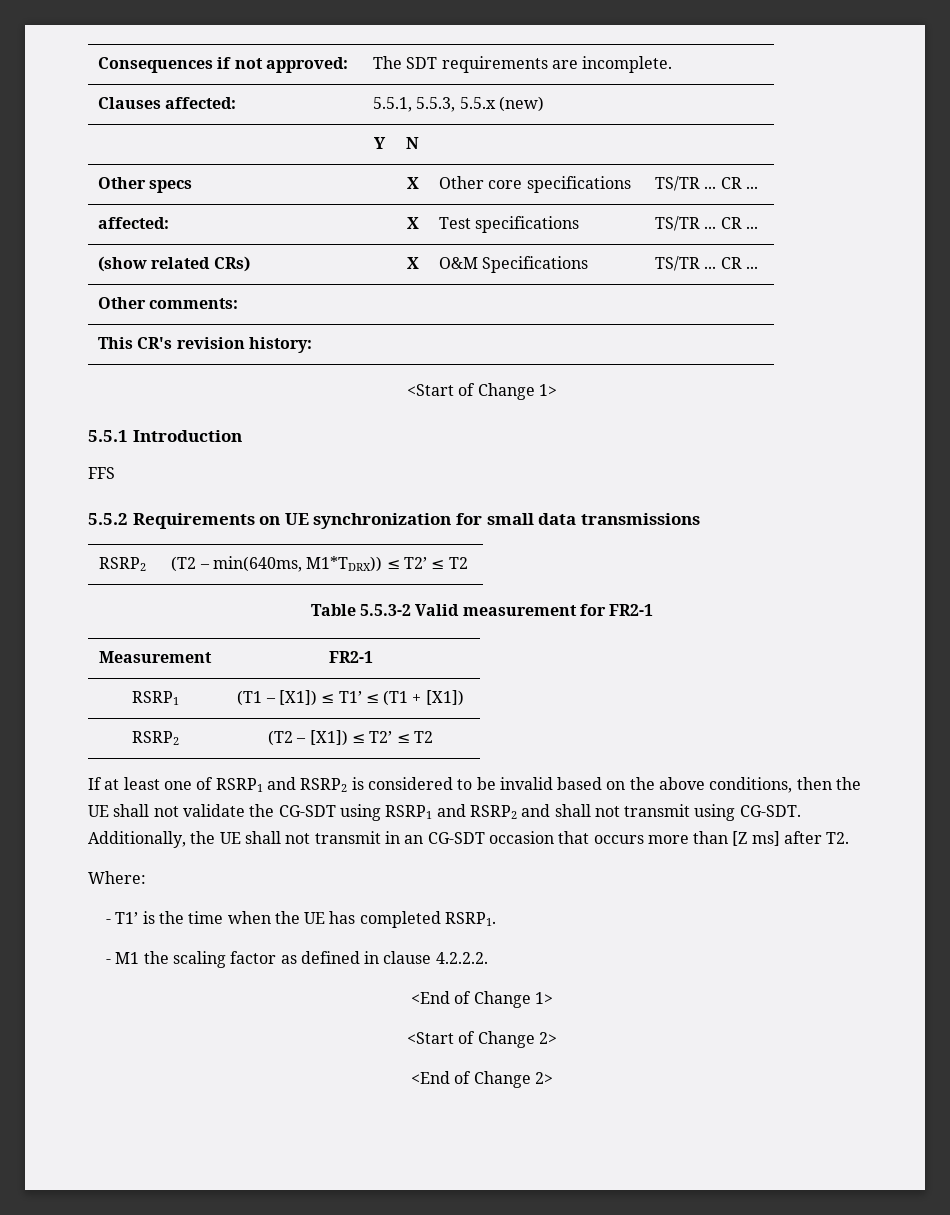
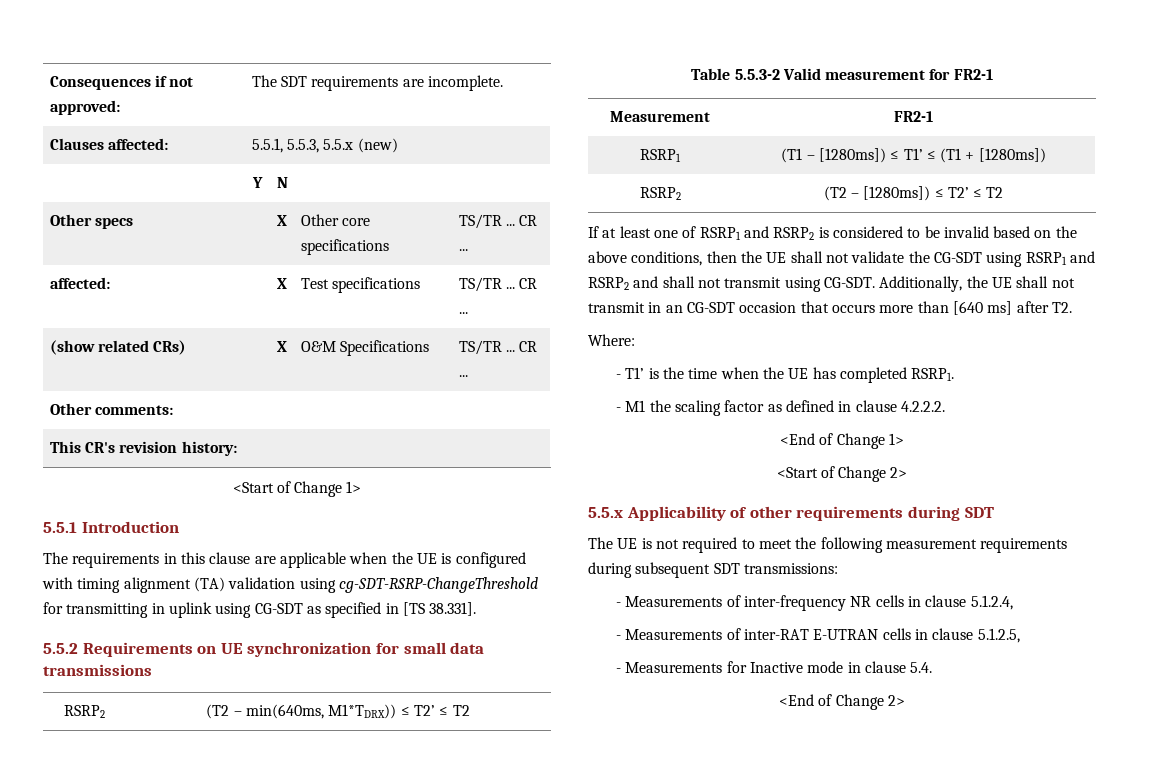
- FFS
+ The requirements in this clause are applicable when the UE is configured with timing alignment (TA) validation using cg-SDT-RSRP-ChangeThreshold for transmitting in uplink using CG-SDT as specified in [TS 38.331].
- RSRP1 | (T1 – [X1]) ≤ T1’ ≤ (T1 + [X1])
- RSRP2 | (T2 – [X1]) ≤ T2’ ≤ T2
+ RSRP1 | (T1 – [1280ms]) ≤ T1’ ≤ (T1 + [1280ms])
+ RSRP2 | (T2 – [1280ms]) ≤ T2’ ≤ T2
- Additionally, the UE shall not transmit in an CG-SDT occasion that occurs more than [Z ms] after T2.
+ Additionally, the UE shall not transmit in an CG-SDT occasion that occurs more than [640 ms] after T2.
+ 5.5.x Applicability of other requirements during SDT
+ The UE is not required to meet the following measurement requirements during subsequent SDT transmissions:
+ - Measurements of inter-frequency NR cells in clause 5.1.2.4,
+ - Measurements of inter-RAT E-UTRAN cells in clause 5.1.2.5,
+ - Measurements for Inactive mode in clause 5.4.

